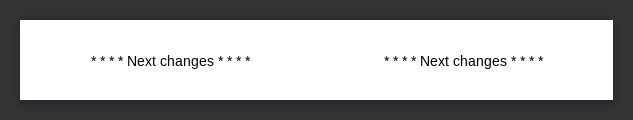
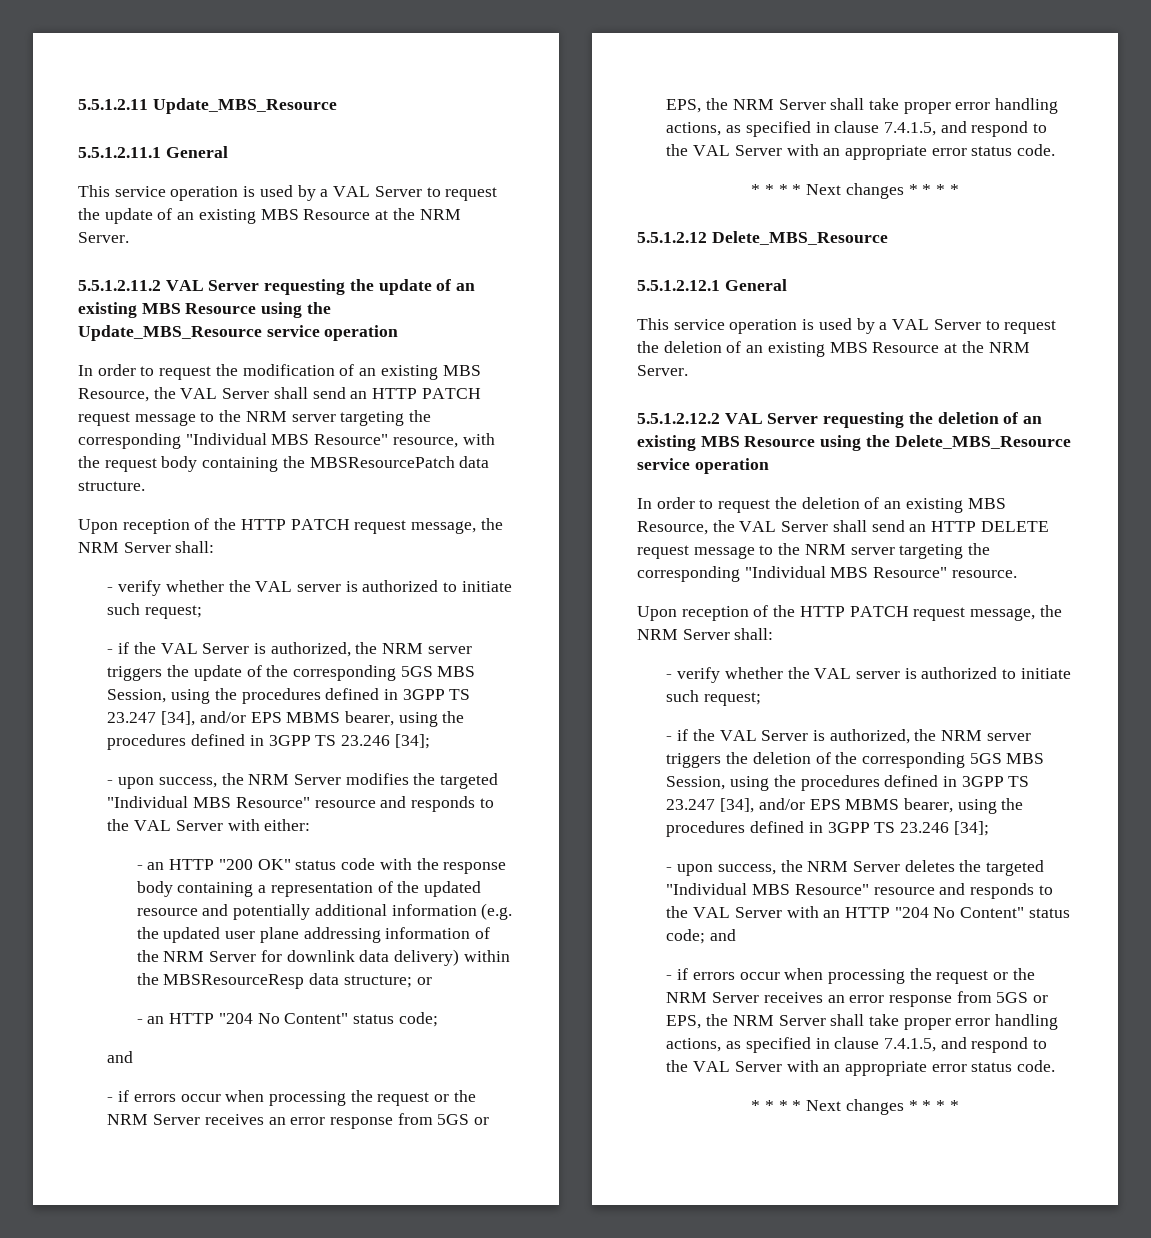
+ 5.5.1.2.11 Update_MBS_Resource
+ 5.5.1.2.11.1 General
+ This service operation is used by a VAL Server to request the update of an existing MBS Resource at the NRM Server.
+ 5.5.1.2.11.2 VAL Server requesting the update of an existing MBS Resource using the Update_MBS_Resource service operation
+ In order to request the modification of an existing MBS Resource, the VAL Server shall send an HTTP PATCH request message to the NRM server targeting the corresponding "Individual MBS Resource" resource, with the request body containing the MBSResourcePatch data structure.
+ Upon reception of the HTTP PATCH request message, the NRM Server shall:
+ - verify whether the VAL server is authorized to initiate such request;
+ - if the VAL Server is authorized, the NRM server triggers the update of the corresponding 5GS MBS Session, using the procedures defined in 3GPP TS 23.247 [34], and/or EPS MBMS bearer, using the procedures defined in 3GPP TS 23.246 [34];
+ - upon success, the NRM Server modifies the targeted "Individual MBS Resource" resource and responds to the VAL Server with either:
+ - an HTTP "200 OK" status code with the response body containing a representation of the updated resource and potentially additional information (e.g. the updated user plane addressing information of the NRM Server for downlink data delivery) within the MBSResourceResp data structure; or
+ - an HTTP "204 No Content" status code;
+ and
+ - if errors occur when processing the request or the NRM Server receives an error response from 5GS or EPS, the NRM Server shall take proper error handling actions, as specified in clause 7.4.1.5, and respond to the VAL Server with an appropriate error status code.
+ 5.5.1.2.12 Delete_MBS_Resource
+ 5.5.1.2.12.1 General
+ This service operation is used by a VAL Server to request the deletion of an existing MBS Resource at the NRM Server.
+ 5.5.1.2.12.2 VAL Server requesting the deletion of an existing MBS Resource using the Delete_MBS_Resource service operation
+ In order to request the deletion of an existing MBS Resource, the VAL Server shall send an HTTP DELETE request message to the NRM server targeting the corresponding "Individual MBS Resource" resource.
+ Upon reception of the HTTP PATCH request message, the NRM Server shall:
+ - verify whether the VAL server is authorized to initiate such request;
+ - if the VAL Server is authorized, the NRM server triggers the deletion of the corresponding 5GS MBS Session, using the procedures defined in 3GPP TS 23.247 [34], and/or EPS MBMS bearer, using the procedures defined in 3GPP TS 23.246 [34];
+ - upon success, the NRM Server deletes the targeted "Individual MBS Resource" resource and responds to the VAL Server with an HTTP "204 No Content" status code; and
+ - if errors occur when processing the request or the NRM Server receives an error response from 5GS or EPS, the NRM Server shall take proper error handling actions, as specified in clause 7.4.1.5, and respond to the VAL Server with an appropriate error status code.

